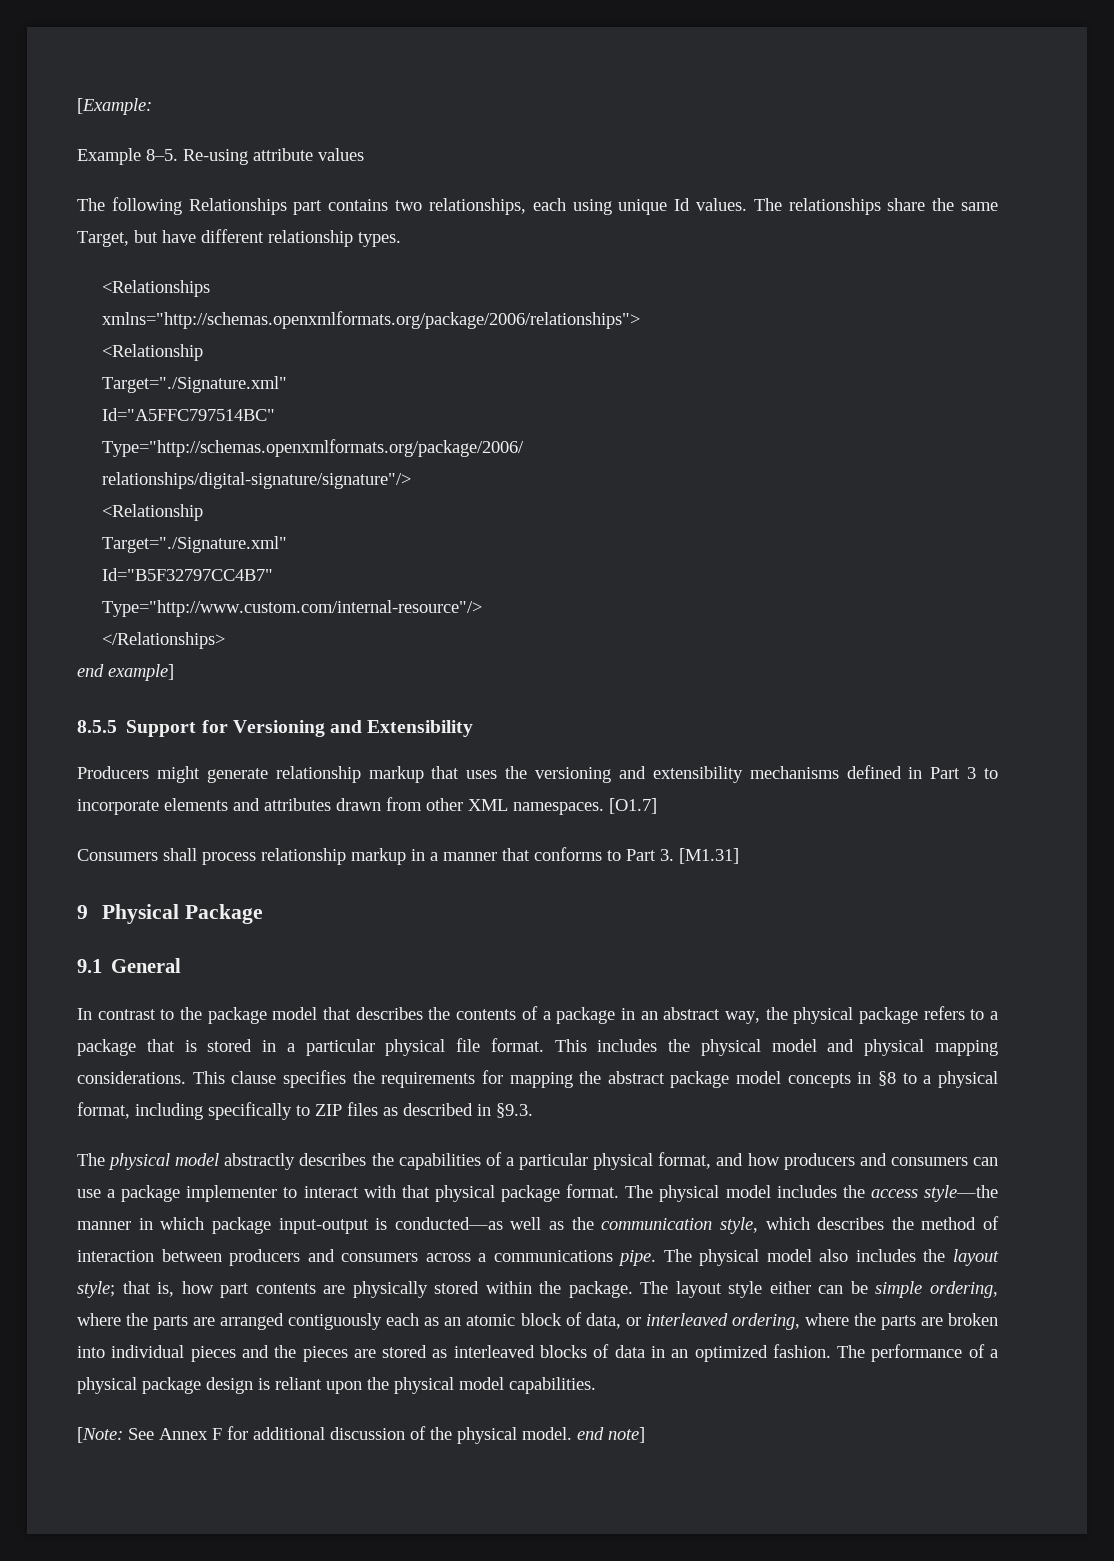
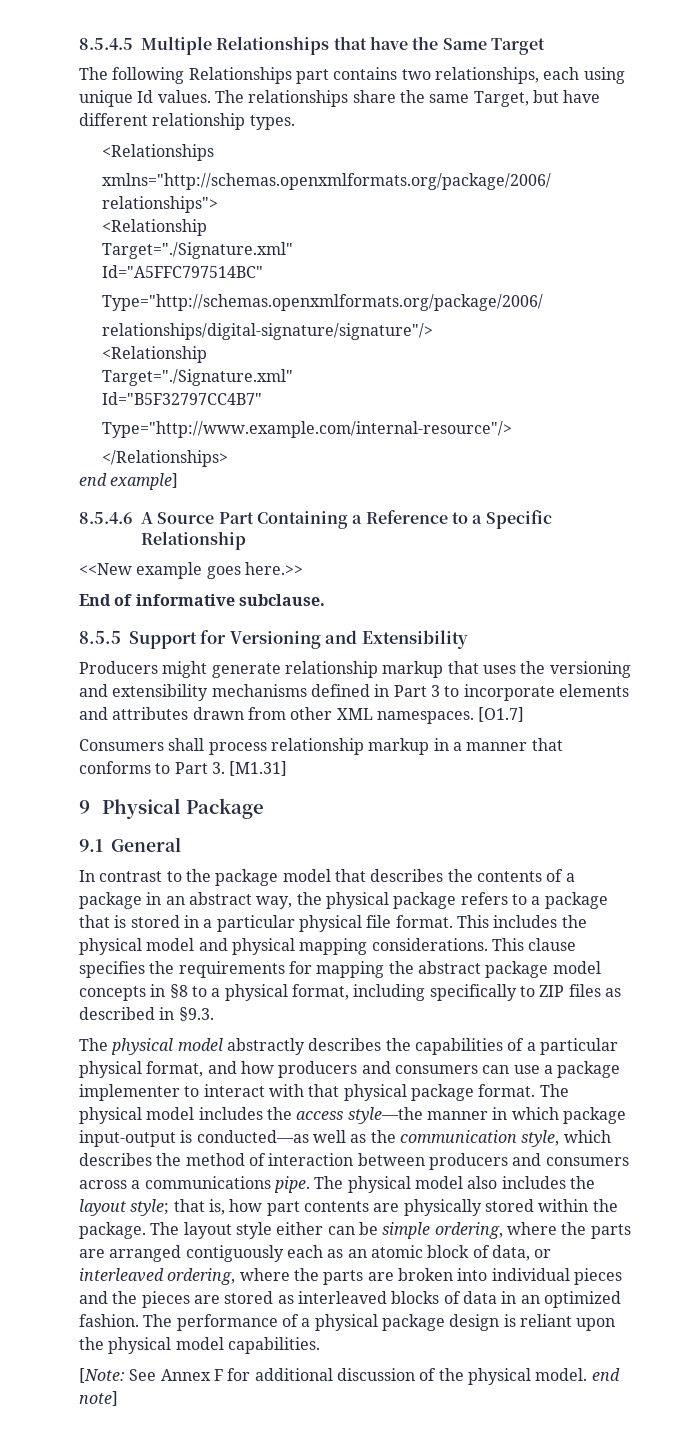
- [Example:
- Example 8–5. Re-using attribute values
+ 8.5.4.5 Multiple Relationships that have the Same Target
- Type="http://www.custom.com/internal-resource"/>
+ Type="http://www.example.com/internal-resource"/>
+ 8.5.4.6 A Source Part Containing a Reference to a Specific Relationship
+ <<New example goes here.>>
+ End of informative subclause.

